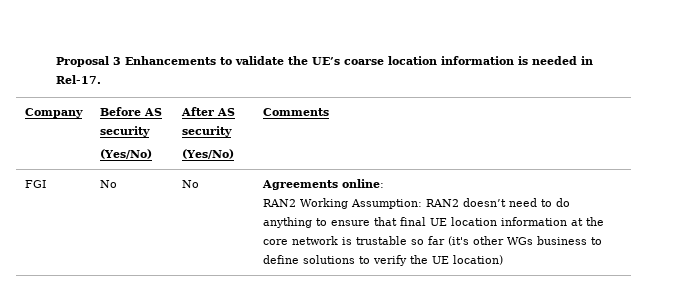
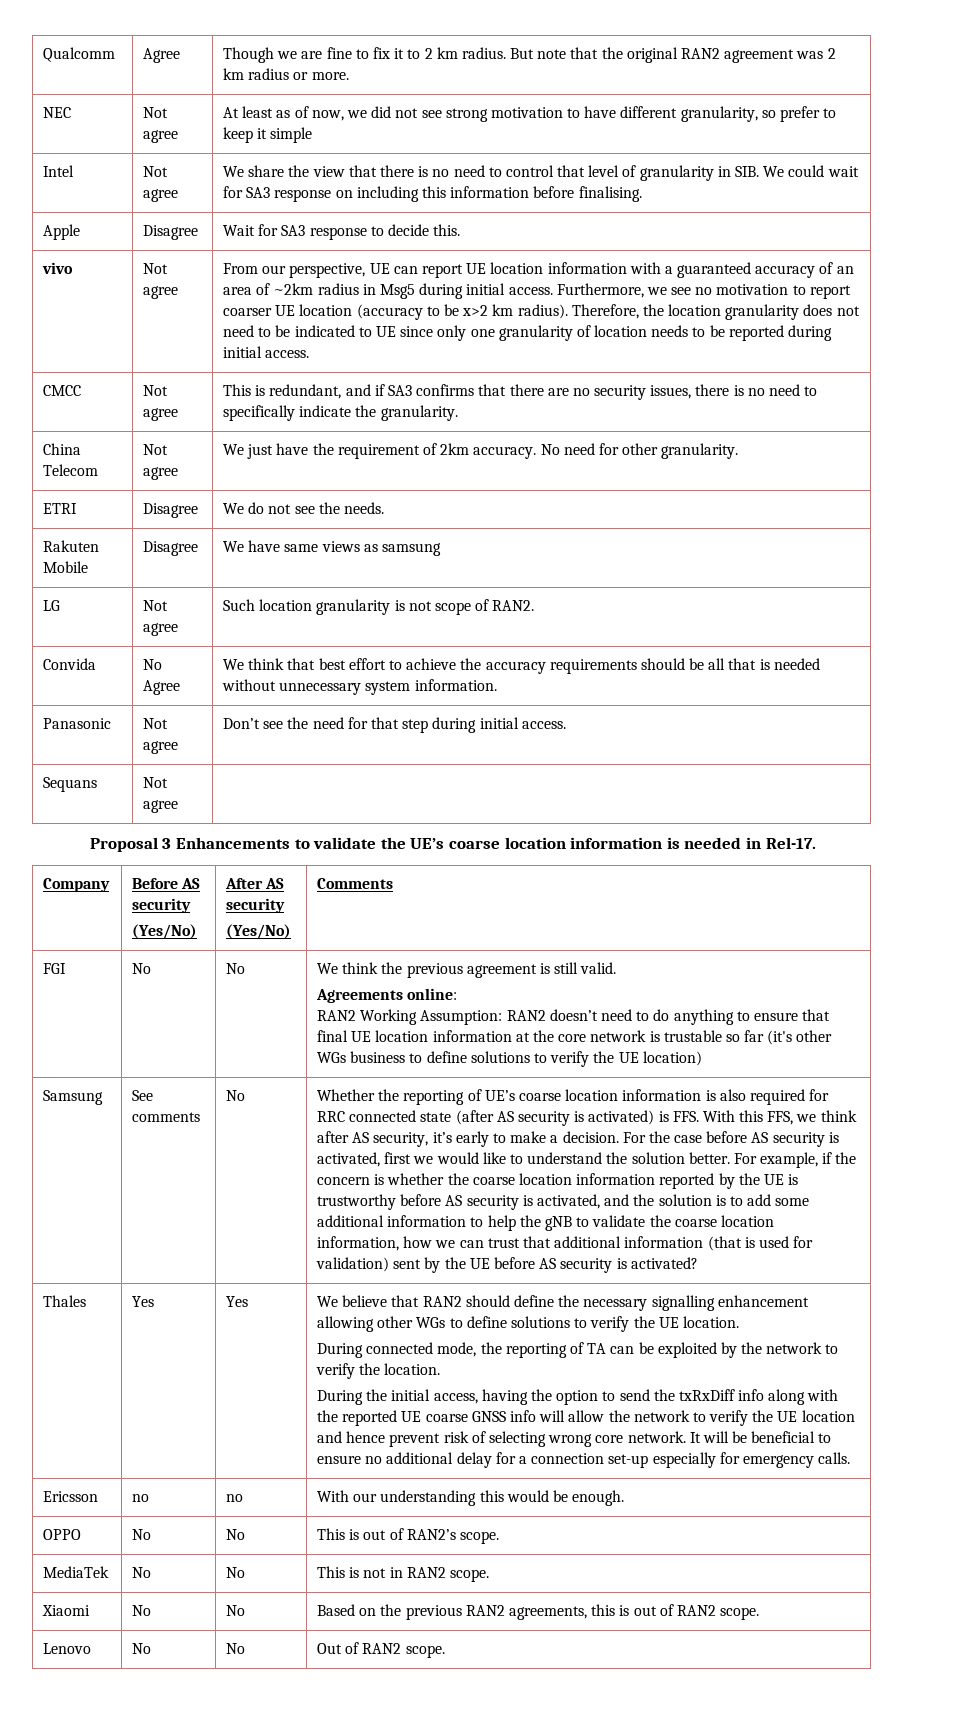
+ Qualcomm | Agree | Though we are fine to fix it to 2 km radius. But note that the original RAN2 agreement was 2 km radius or more.
+ NEC | Not agree | At least as of now, we did not see strong motivation to have different granularity, so prefer to keep it simple
+ Intel | Not agree | We share the view that there is no need to control that level of granularity in SIB. We could wait for SA3 response on including this information before finalising.
+ Apple | Disagree | Wait for SA3 response to decide this.
+ vivo | Not agree | From our perspective, UE can report UE location information with a guaranteed accuracy of an area of ~2km radius in Msg5 during initial access. Furthermore, we see no motivation to report coarser UE location (accuracy to be x>2 km radius). Therefore, the location granularity does not need to be indicated to UE since only one granularity of location needs to be reported during initial access.
+ CMCC | Not agree | This is redundant, and if SA3 confirms that there are no security issues, there is no need to specifically indicate the granularity.
+ China Telecom | Not agree | We just have the requirement of 2km accuracy. No need for other granularity.
+ ETRI | Disagree | We do not see the needs.
+ Rakuten Mobile | Disagree | We have same views as samsung
+ LG | Not agree | Such location granularity is not scope of RAN2.
+ Convida | No Agree | We think that best effort to achieve the accuracy requirements should be all that is needed without unnecessary system information.
+ Panasonic | Not agree | Don’t see the need for that step during initial access.
+ Sequans | Not agree |
+ We think the previous agreement is still valid.
+ Samsung | See comments | No | Whether the reporting of UE’s coarse location information is also required for RRC connected state (after AS security is activated) is FFS. With this FFS, we think after AS security, it’s early to make a decision. For the case before AS security is activated, first we would like to understand the solution better. For example, if the concern is whether the coarse location information reported by the UE is trustworthy before AS security is activated, and the solution is to add some additional information to help the gNB to validate the coarse location information, how we can trust that additional information (that is used for validation) sent by the UE before AS security is activated?
+ Thales | Yes | Yes | We believe that RAN2 should define the necessary signalling enhancement allowing other WGs to define solutions to verify the UE location.
+ During connected mode, the reporting of TA can be exploited by the network to verify the location.
+ During the initial access, having the option to send the txRxDiff info along with the reported UE coarse GNSS info will allow the network to verify the UE location and hence prevent risk of selecting wrong core network. It will be beneficial to ensure no additional delay for a connection set-up especially for emergency calls.
+ Ericsson | no | no | With our understanding this would be enough.
+ OPPO | No | No | This is out of RAN2’s scope.
+ MediaTek | No | No | This is not in RAN2 scope.
+ Xiaomi | No | No | Based on the previous RAN2 agreements, this is out of RAN2 scope.
+ Lenovo | No | No | Out of RAN2 scope.

